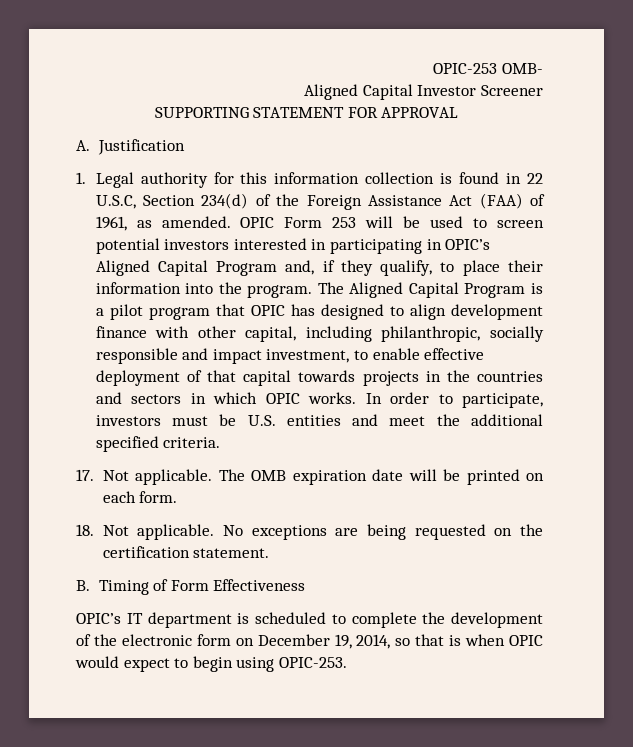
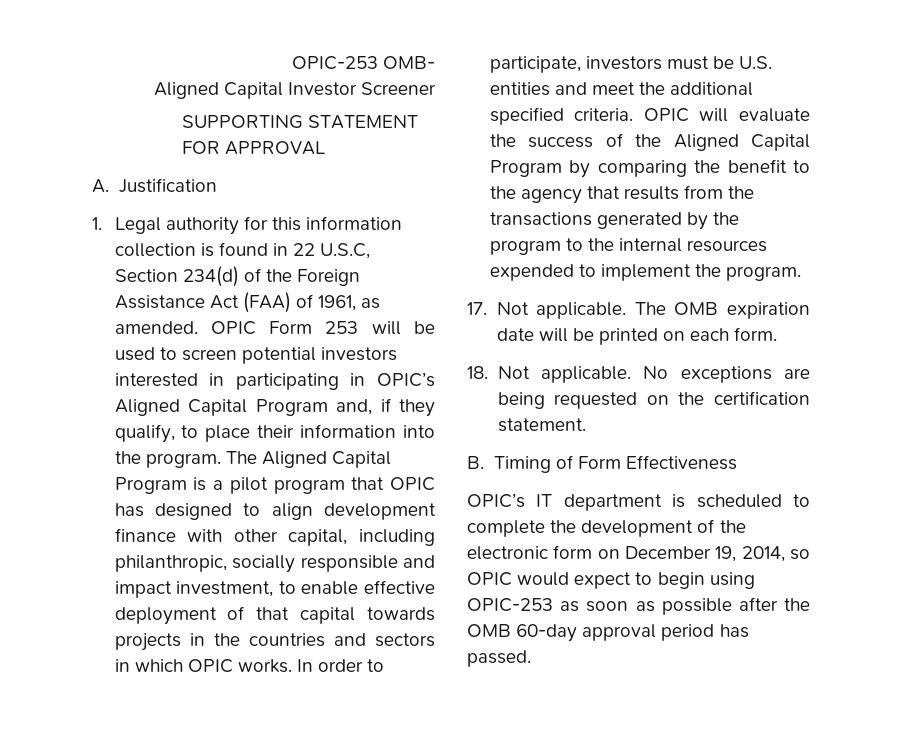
+ OPIC will evaluate the success of the Aligned Capital Program by comparing the benefit to the agency that results from the transactions generated by the program to the internal resources expended to implement the program.
- OPIC’s IT department is scheduled to complete the development of the electronic form on December 19, 2014, so that is when OPIC would expect to begin using OPIC-253.
+ OPIC’s IT department is scheduled to complete the development of the electronic form on December 19, 2014, so OPIC would expect to begin using OPIC-253 as soon as possible after the OMB 60-day approval period has passed.

